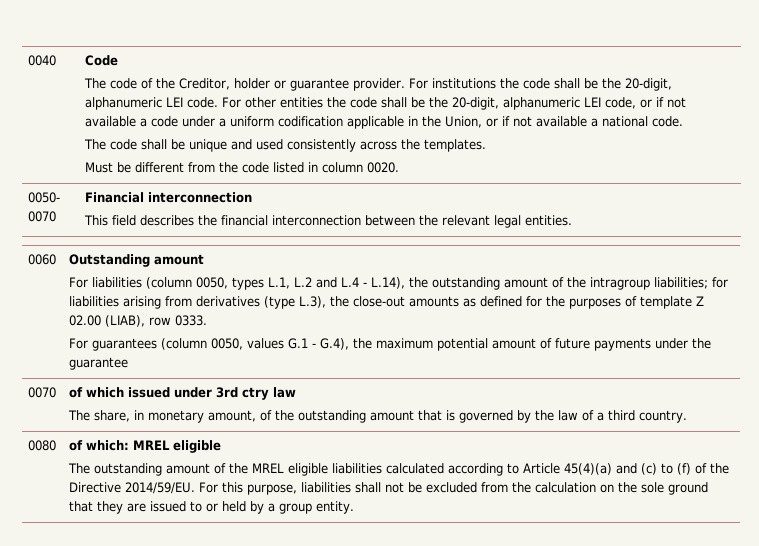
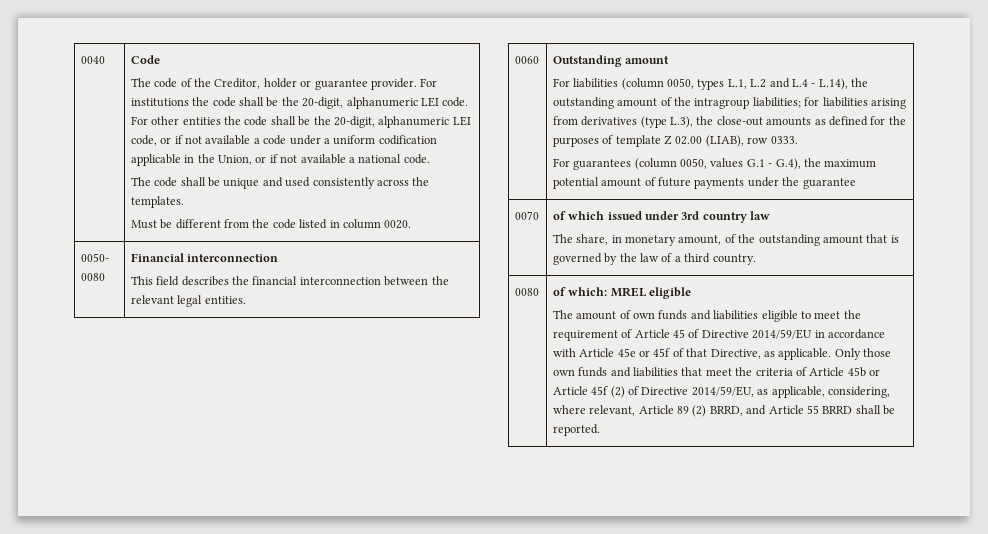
- 0050- 0070 | Financial interconnection
+ 0050- 0080 | Financial interconnection
- 0070 | of which issued under 3rd ctry law
+ 0070 | of which issued under 3rd country law
- The outstanding amount of the MREL eligible liabilities calculated according to Article 45(4)(a) and (c) to (f) of the Directive 2014/59/EU. For this purpose, liabilities shall not be excluded from the calculation on the sole ground that they are issued to or held by a group entity.
+ The amount of own funds and liabilities eligible to meet the requirement of Article 45 of Directive 2014/59/EU in accordance with Article 45e or 45f of that Directive, as applicable. Only those own funds and liabilities that meet the criteria of Article 45b or Article 45f (2) of Directive 2014/59/EU, as applicable, considering, where relevant, Article 89 (2) BRRD, and Article 55 BRRD shall be reported.

